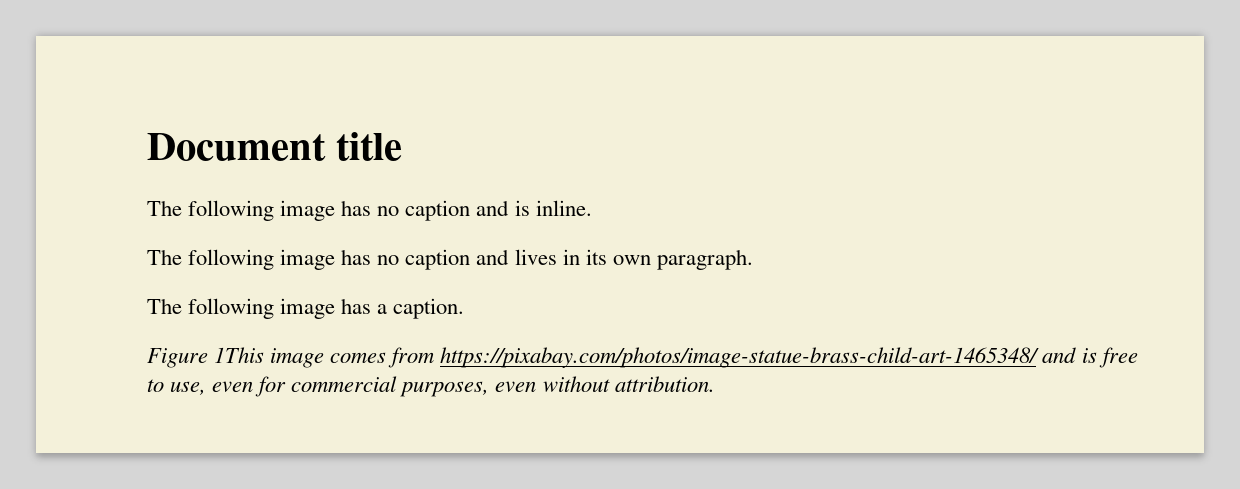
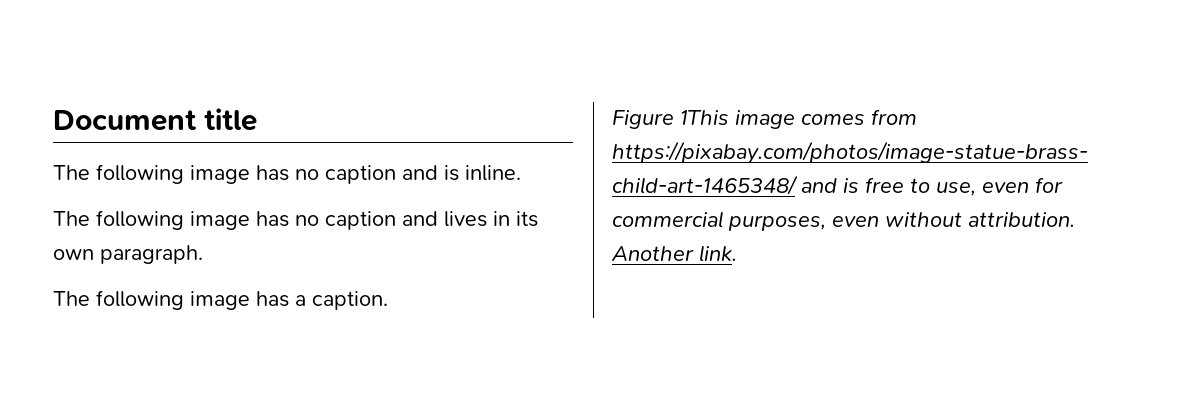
+ Another link.

